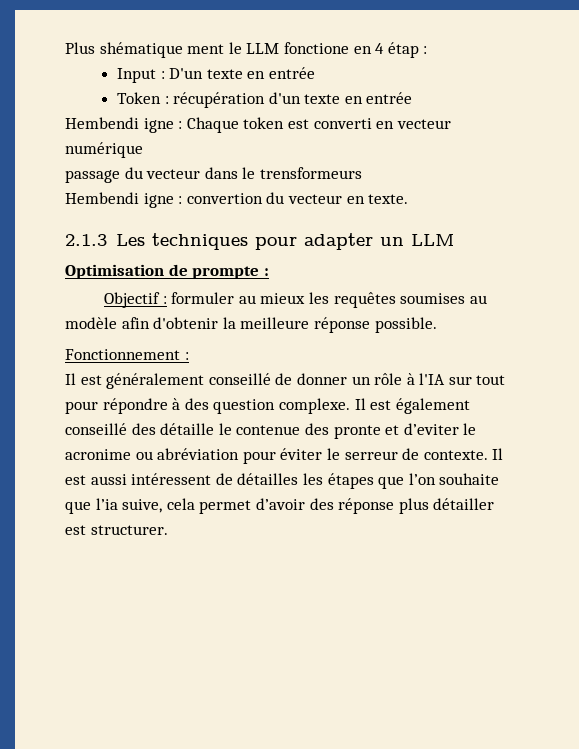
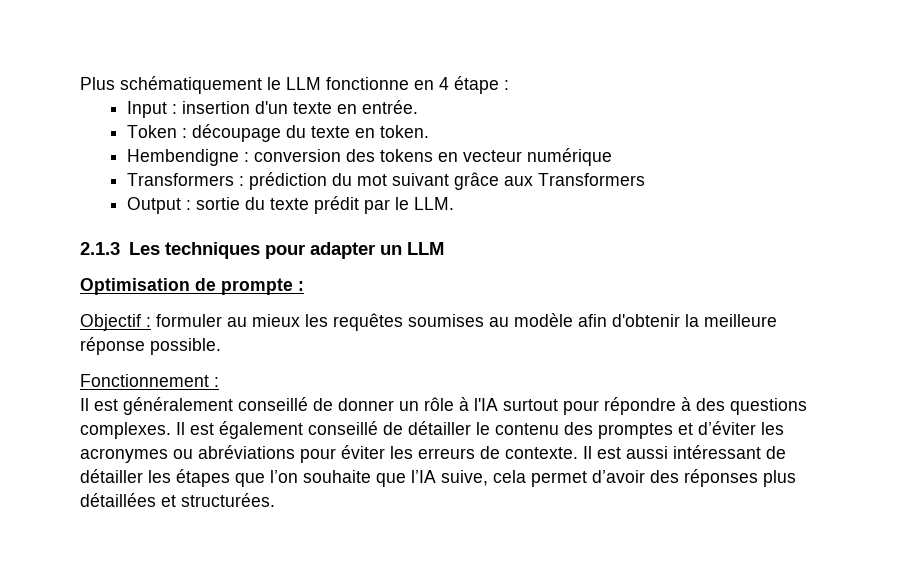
- Plus shématique ment le LLM fonctione en 4 étap :
+ Plus schématiquement le LLM fonctionne en 4 étape :
- Input : D'un texte en entrée
+ Input : insertion d'un texte en entrée.
- Token : récupération d'un texte en entrée
- Hembendi igne : Chaque token est converti en vecteur numérique
- passage du vecteur dans le trensformeurs
- Hembendi igne : convertion du vecteur en texte.
+ Token : découpage du texte en token.
+ Hembendigne : conversion des tokens en vecteur numérique
+ Transformers : prédiction du mot suivant grâce aux Transformers
+ Output : sortie du texte prédit par le LLM.
- Il est généralement conseillé de donner un rôle à l'IA sur tout pour répondre à des question complexe.
+ Il est généralement conseillé de donner un rôle à l'IA surtout pour répondre à des questions complexes.
- Il est également conseillé des détaille le contenue des pronte et d’eviter le acronime ou abréviation pour éviter le serreur de contexte.
+ Il est également conseillé de détailler le contenu des promptes et d’éviter les acronymes ou abréviations pour éviter les erreurs de contexte.
- Il est aussi intéressent de détailles les étapes que l’on souhaite que l’ia suive, cela permet d’avoir des réponse plus détailler est structurer.
+ Il est aussi intéressant de détailler les étapes que l’on souhaite que l’IA suive, cela permet d’avoir des réponses plus détaillées et structurées.

